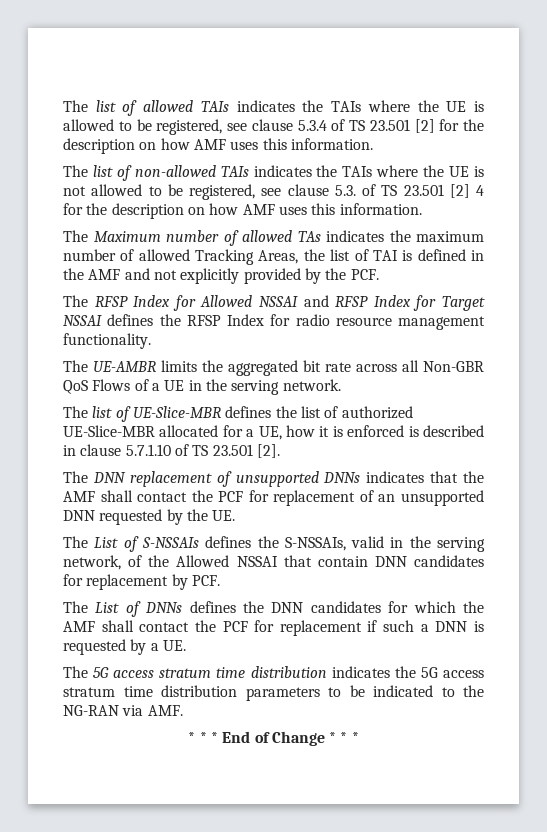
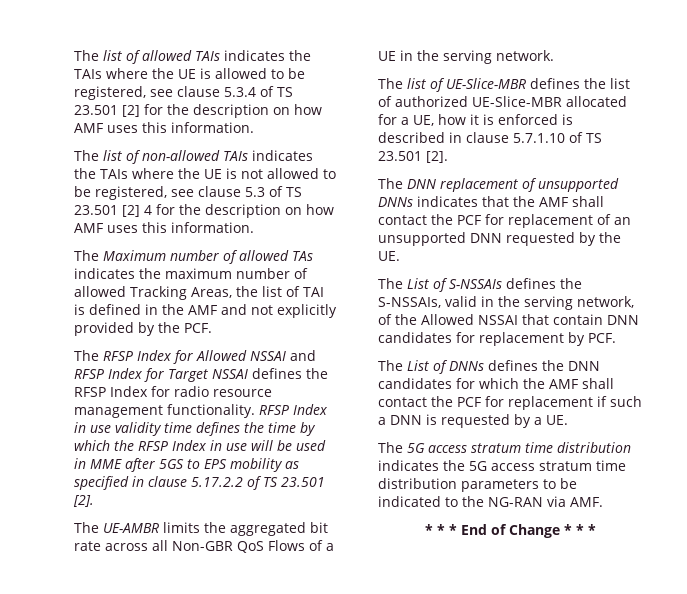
- The list of non-allowed TAIs indicates the TAIs where the UE is not allowed to be registered, see clause 5.3. of TS 23.501 [2] 4 for the description on how AMF uses this information.
+ The list of non-allowed TAIs indicates the TAIs where the UE is not allowed to be registered, see clause 5.3 of TS 23.501 [2] 4 for the description on how AMF uses this information.
+ RFSP Index in use validity time defines the time by which the RFSP Index in use will be used in MME after 5GS to EPS mobility as specified in clause 5.17.2.2 of TS 23.501 [2].

